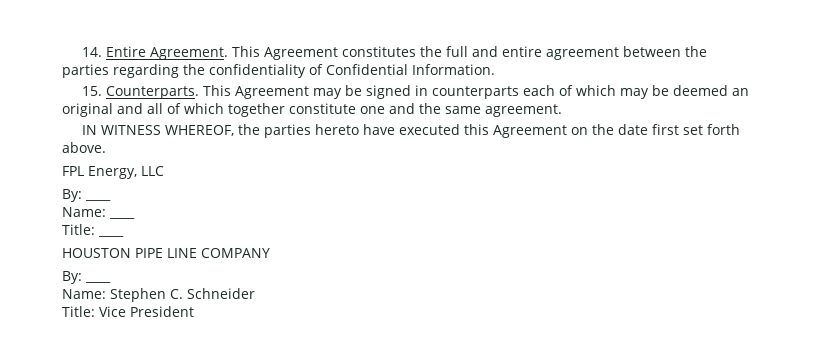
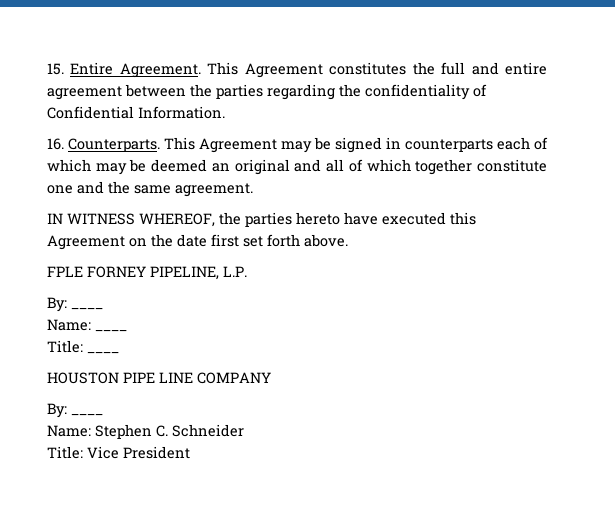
- 14. Entire Agreement.
+ 15. Entire Agreement.
- 15. Counterparts.
+ 16. Counterparts.
- FPL Energy, LLC
+ FPLE FORNEY PIPELINE, L.P.

